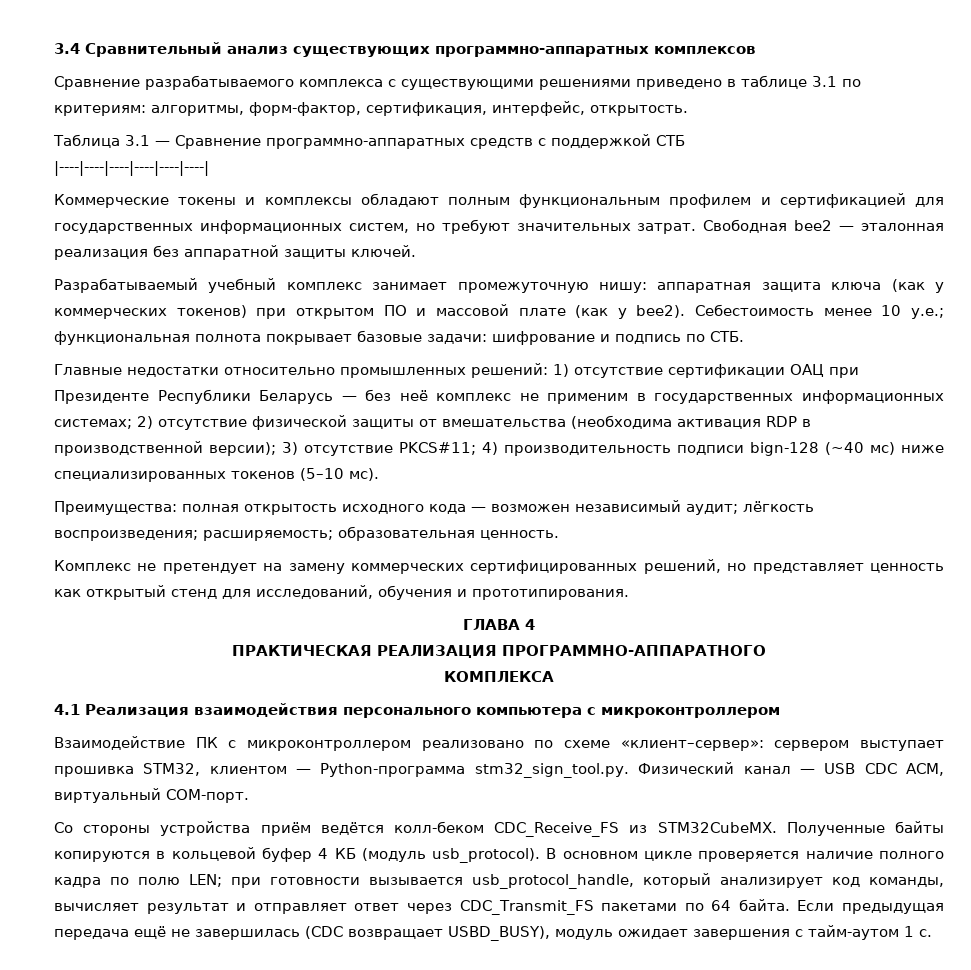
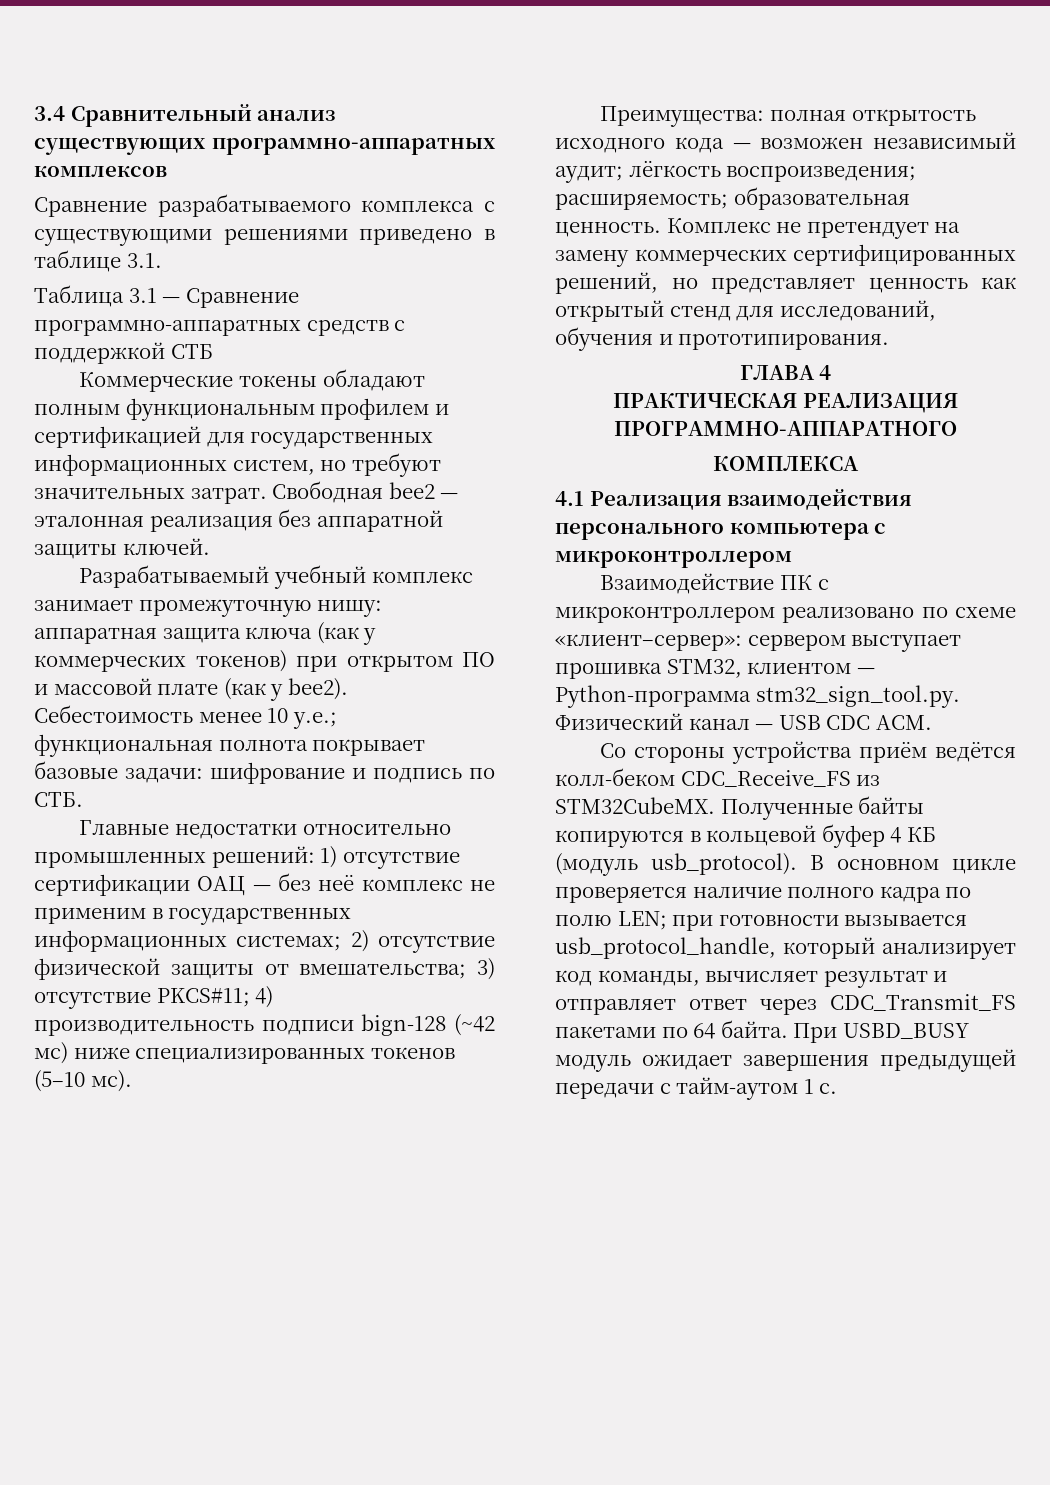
- Сравнение разрабатываемого комплекса с существующими решениями приведено в таблице 3.1 по критериям: алгоритмы, форм-фактор, сертификация, интерфейс, открытость.
+ Сравнение разрабатываемого комплекса с существующими решениями приведено в таблице 3.1.
- |----|----|----|----|----|----|
- Коммерческие токены и комплексы обладают полным функциональным профилем и сертификацией для государственных информационных систем, но требуют значительных затрат.
+ Коммерческие токены обладают полным функциональным профилем и сертификацией для государственных информационных систем, но требуют значительных затрат.
- Главные недостатки относительно промышленных решений: 1) отсутствие сертификации ОАЦ при Президенте Республики Беларусь — без неё комплекс не применим в государственных информационных системах; 2) отсутствие физической защиты от вмешательства (необходима активация RDP в производственной версии); 3) отсутствие PKCS#11; 4) производительность подписи bign-128 (~40 мс) ниже специализированных токенов (5–10 мс).
+ Главные недостатки относительно промышленных решений: 1) отсутствие сертификации ОАЦ — без неё комплекс не применим в государственных информационных системах; 2) отсутствие физической защиты от вмешательства; 3) отсутствие PKCS#11; 4) производительность подписи bign-128 (~42 мс) ниже специализированных токенов (5–10 мс).
- Преимущества: полная открытость исходного кода — возможен независимый аудит; лёгкость воспроизведения; расширяемость; образовательная ценность.
- Комплекс не претендует на замену коммерческих сертифицированных решений, но представляет ценность как открытый стенд для исследований, обучения и прототипирования.
+ Преимущества: полная открытость исходного кода — возможен независимый аудит; лёгкость воспроизведения; расширяемость; образовательная ценность. Комплекс не претендует на замену коммерческих сертифицированных решений, но представляет ценность как открытый стенд для исследований, обучения и прототипирования.
- Взаимодействие ПК с микроконтроллером реализовано по схеме «клиент–сервер»: сервером выступает прошивка STM32, клиентом — Python-программа stm32_sign_tool.py. Физический канал — USB CDC ACM, виртуальный COM-порт.
+ Взаимодействие ПК с микроконтроллером реализовано по схеме «клиент–сервер»: сервером выступает прошивка STM32, клиентом — Python-программа stm32_sign_tool.py. Физический канал — USB CDC ACM.
- Если предыдущая передача ещё не завершилась (CDC возвращает USBD_BUSY), модуль ожидает завершения с тайм-аутом 1 с.
+ При USBD_BUSY модуль ожидает завершения предыдущей передачи с тайм-аутом 1 с.

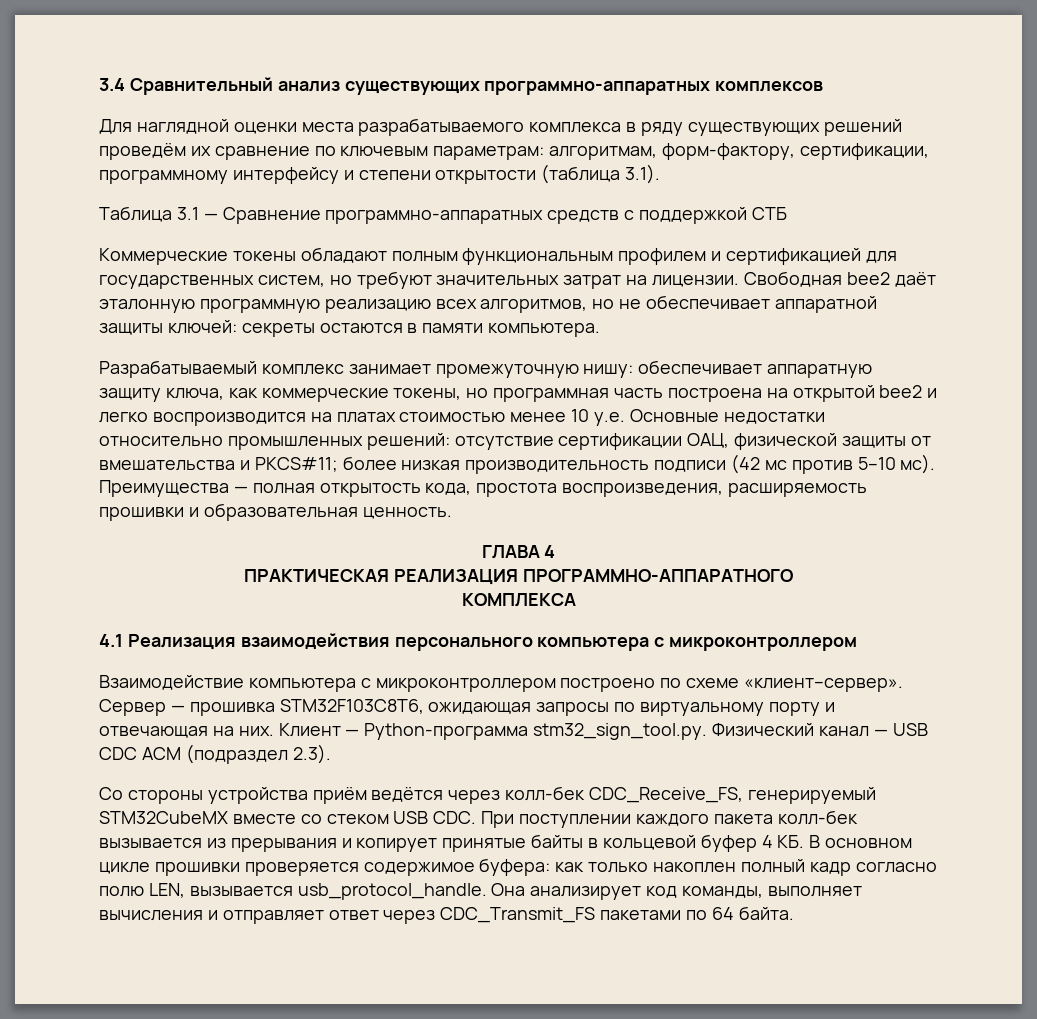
- Сравнение разрабатываемого комплекса с существующими решениями приведено в таблице 3.1.
+ Для наглядной оценки места разрабатываемого комплекса в ряду существующих решений проведём их сравнение по ключевым параметрам: алгоритмам, форм-фактору, сертификации, программному интерфейсу и степени открытости (таблица 3.1).
- Коммерческие токены обладают полным функциональным профилем и сертификацией для государственных информационных систем, но требуют значительных затрат. Свободная bee2 — эталонная реализация без аппаратной защиты ключей.
+ Коммерческие токены обладают полным функциональным профилем и сертификацией для государственных систем, но требуют значительных затрат на лицензии. Свободная bee2 даёт эталонную программную реализацию всех алгоритмов, но не обеспечивает аппаратной защиты ключей: секреты остаются в памяти компьютера.
- Разрабатываемый учебный комплекс занимает промежуточную нишу: аппаратная защита ключа (как у коммерческих токенов) при открытом ПО и массовой плате (как у bee2). Себестоимость менее 10 у.е.; функциональная полнота покрывает базовые задачи: шифрование и подпись по СТБ.
- Главные недостатки относительно промышленных решений: 1) отсутствие сертификации ОАЦ — без неё комплекс не применим в государственных информационных системах; 2) отсутствие физической защиты от вмешательства; 3) отсутствие PKCS#11; 4) производительность подписи bign-128 (~42 мс) ниже специализированных токенов (5–10 мс).
- Преимущества: полная открытость исходного кода — возможен независимый аудит; лёгкость воспроизведения; расширяемость; образовательная ценность. Комплекс не претендует на замену коммерческих сертифицированных решений, но представляет ценность как открытый стенд для исследований, обучения и прототипирования.
+ Разрабатываемый комплекс занимает промежуточную нишу: обеспечивает аппаратную защиту ключа, как коммерческие токены, но программная часть построена на открытой bee2 и легко воспроизводится на платах стоимостью менее 10 у.е. Основные недостатки относительно промышленных решений: отсутствие сертификации ОАЦ, физической защиты от вмешательства и PKCS#11; более низкая производительность подписи (42 мс против 5–10 мс). Преимущества — полная открытость кода, простота воспроизведения, расширяемость прошивки и образовательная ценность.
- Взаимодействие ПК с микроконтроллером реализовано по схеме «клиент–сервер»: сервером выступает прошивка STM32, клиентом — Python-программа stm32_sign_tool.py. Физический канал — USB CDC ACM.
+ Взаимодействие компьютера с микроконтроллером построено по схеме «клиент–сервер». Сервер — прошивка STM32F103C8T6, ожидающая запросы по виртуальному порту и отвечающая на них. Клиент — Python-программа stm32_sign_tool.py. Физический канал — USB CDC ACM (подраздел 2.3).
- Со стороны устройства приём ведётся колл-беком CDC_Receive_FS из STM32CubeMX. Полученные байты копируются в кольцевой буфер 4 КБ (модуль usb_protocol). В основном цикле проверяется наличие полного кадра по полю LEN; при готовности вызывается usb_protocol_handle, который анализирует код команды, вычисляет результат и отправляет ответ через CDC_Transmit_FS пакетами по 64 байта. При USBD_BUSY модуль ожидает завершения предыдущей передачи с тайм-аутом 1 с.
+ Со стороны устройства приём ведётся через колл-бек CDC_Receive_FS, генерируемый STM32CubeMX вместе со стеком USB CDC. При поступлении каждого пакета колл-бек вызывается из прерывания и копирует принятые байты в кольцевой буфер 4 КБ. В основном цикле прошивки проверяется содержимое буфера: как только накоплен полный кадр согласно полю LEN, вызывается usb_protocol_handle. Она анализирует код команды, выполняет вычисления и отправляет ответ через CDC_Transmit_FS пакетами по 64 байта.

